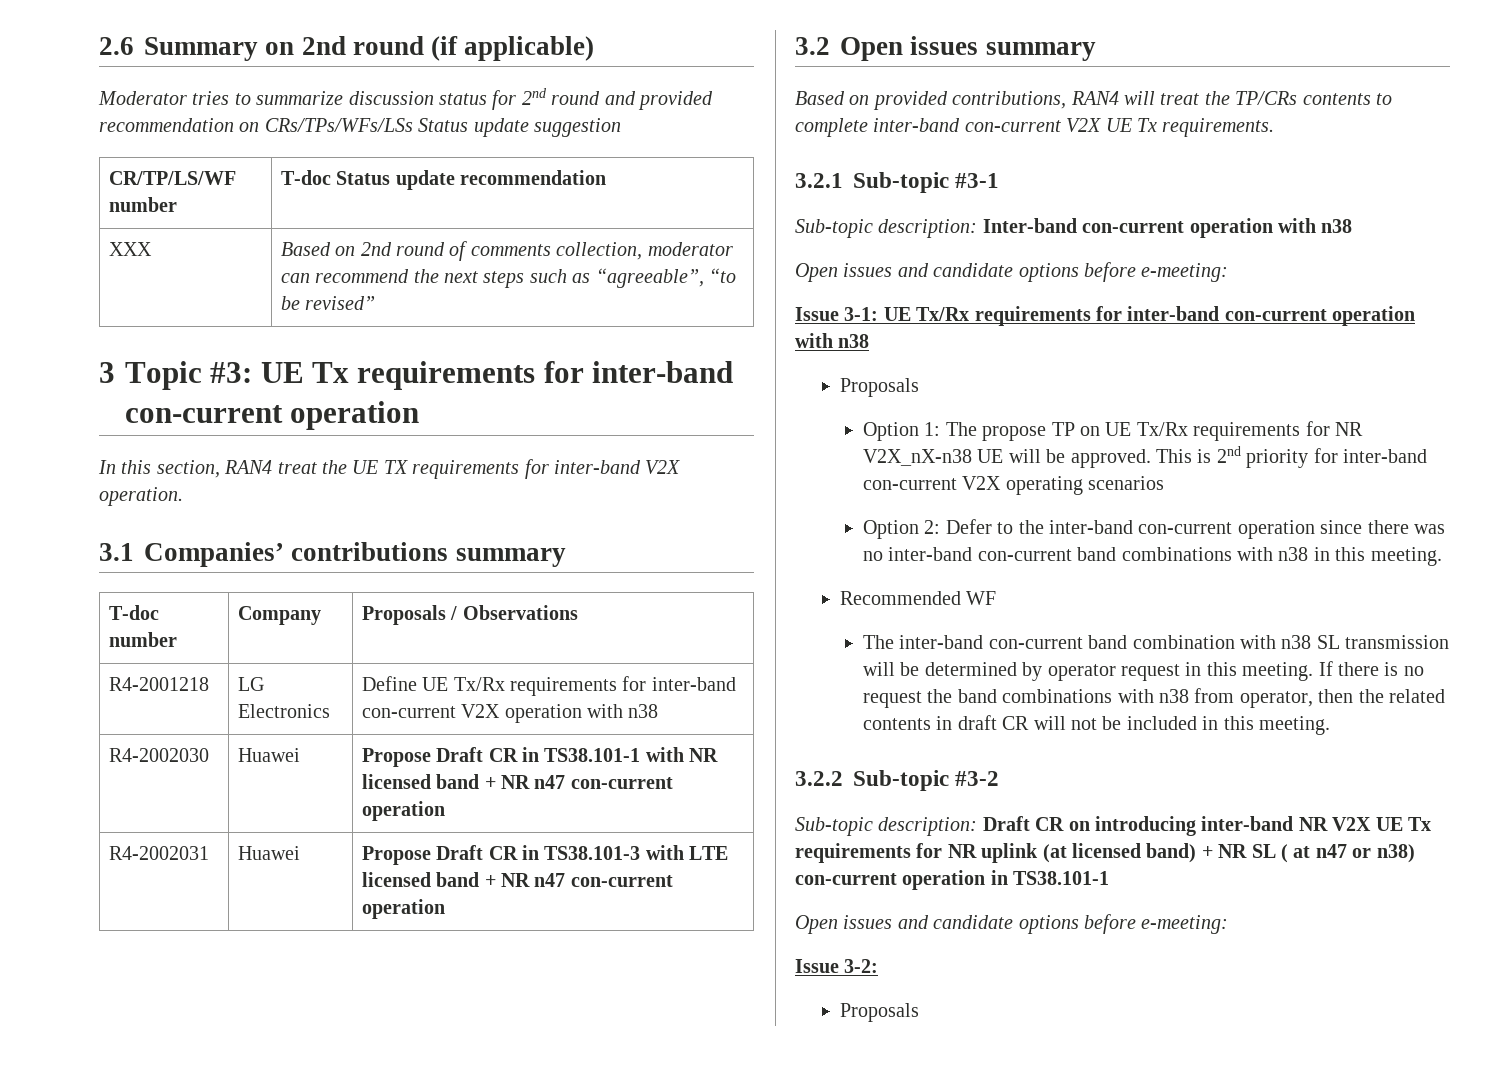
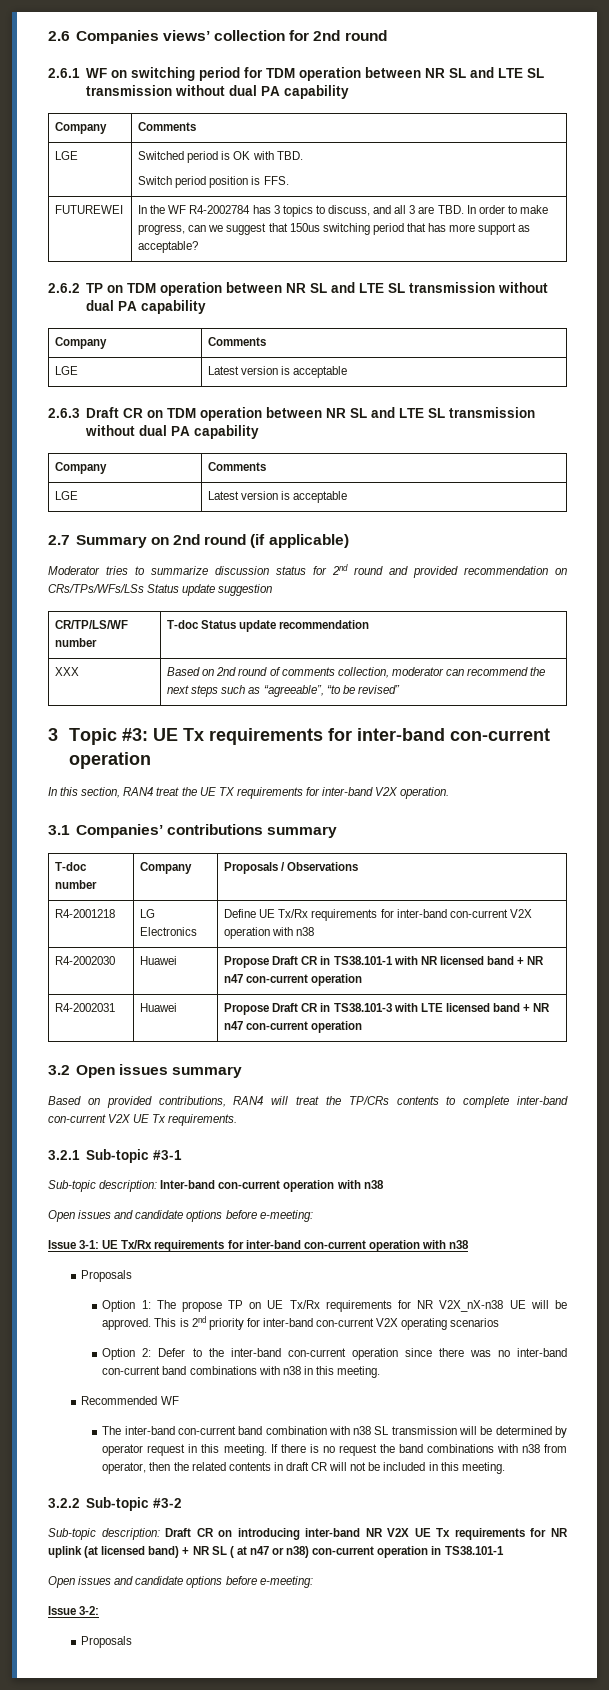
- 2.6 Summary on 2nd round (if applicable)
+ 2.6 Companies views’ collection for 2nd round
+ 2.6.1 WF on switching period for TDM operation between NR SL and LTE SL transmission without dual PA capability
+ Company | Comments
+ LGE | Switched period is OK with TBD.
+ Switch period position is FFS.
+ FUTUREWEI | In the WF R4-2002784 has 3 topics to discuss, and all 3 are TBD. In order to make progress, can we suggest that 150us switching period that has more support as acceptable?
+ 2.6.2 TP on TDM operation between NR SL and LTE SL transmission without dual PA capability
+ Company | Comments
+ LGE | Latest version is acceptable
+ 2.6.3 Draft CR on TDM operation between NR SL and LTE SL transmission without dual PA capability
+ Company | Comments
+ LGE | Latest version is acceptable
+ 2.7 Summary on 2nd round (if applicable)

